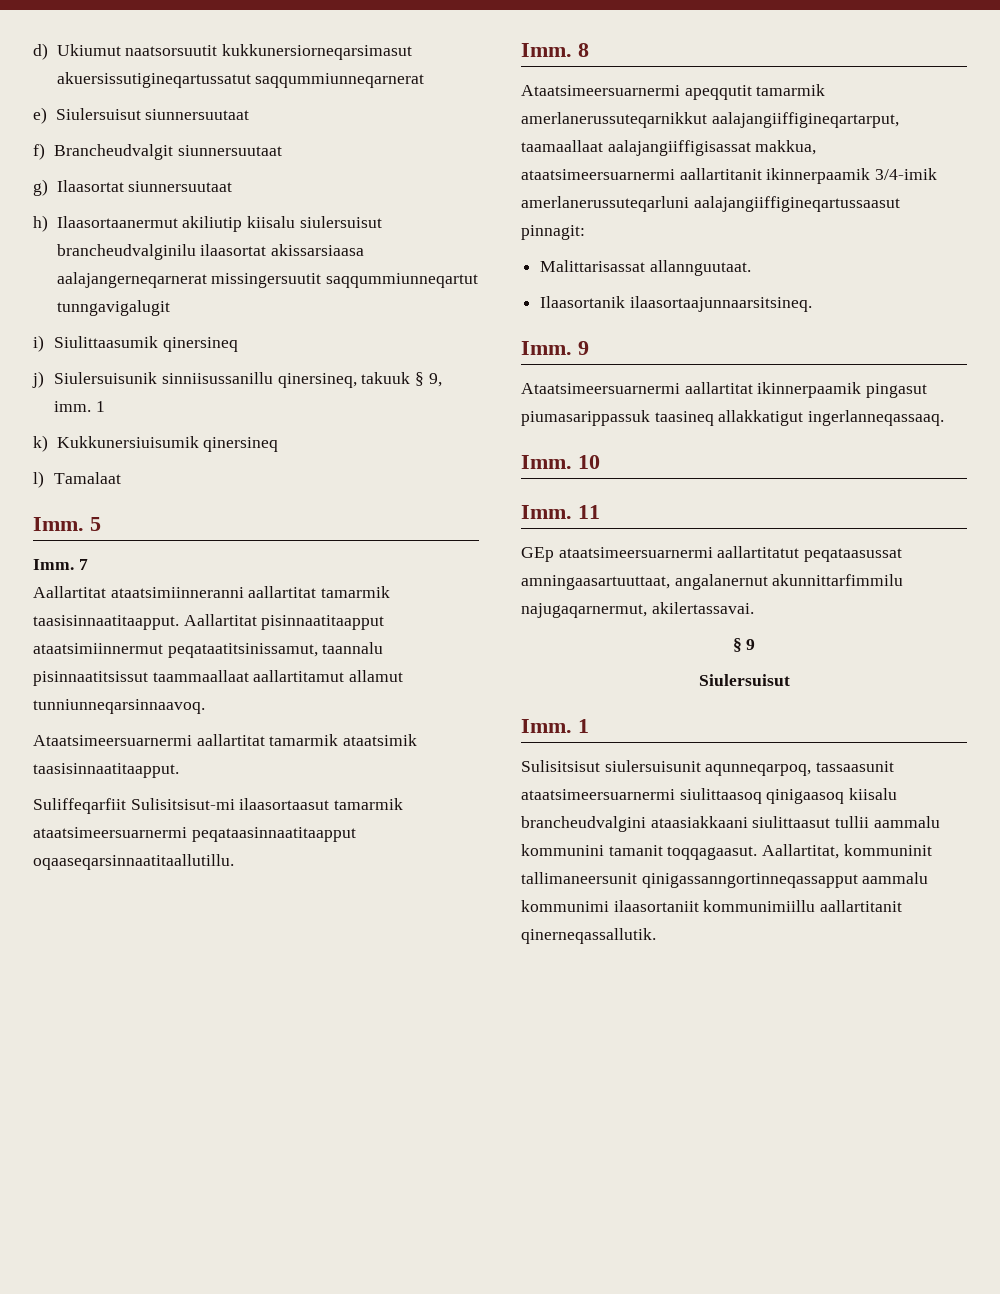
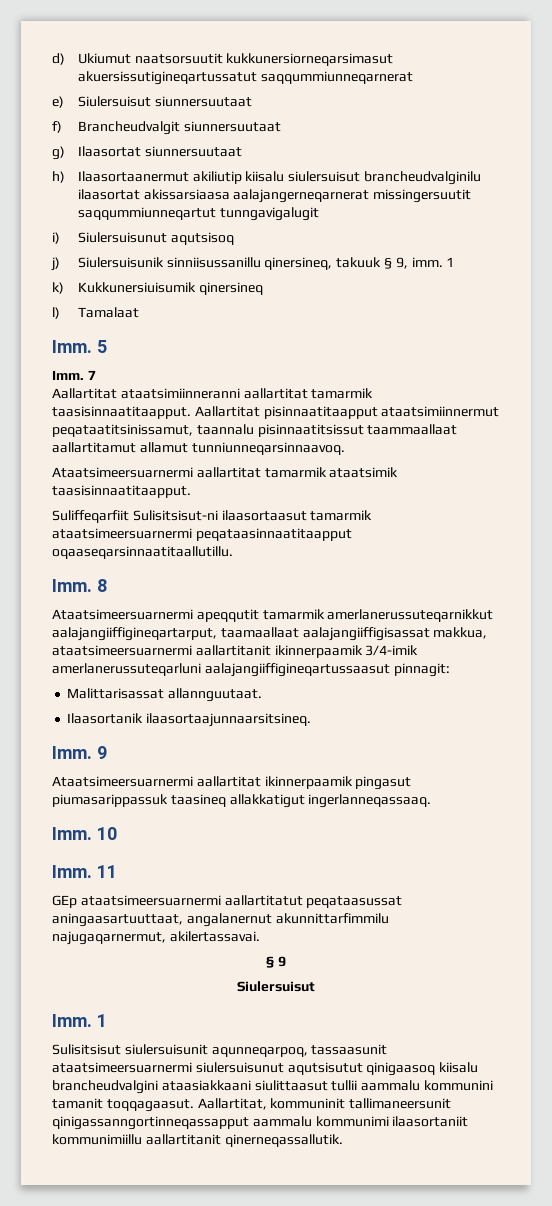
- i) Siulittaasumik qinersineq
+ i) Siulersuisunut aqutsisoq
- Suliffeqarfiit Sulisitsisut-mi ilaasortaasut tamarmik ataatsimeersuarnermi peqataasinnaatitaapput oqaaseqarsinnaatitaallutillu.
+ Suliffeqarfiit Sulisitsisut-ni ilaasortaasut tamarmik ataatsimeersuarnermi peqataasinnaatitaapput oqaaseqarsinnaatitaallutillu.
- GEp ataatsimeersuarnermi aallartitatut peqataasussat amningaasartuuttaat, angalanernut akunnittarfimmilu najugaqarnermut, akilertassavai.
+ GEp ataatsimeersuarnermi aallartitatut peqataasussat aningaasartuuttaat, angalanernut akunnittarfimmilu najugaqarnermut, akilertassavai.
- Sulisitsisut siulersuisunit aqunneqarpoq, tassaasunit ataatsimeersuarnermi siulittaasoq qinigaasoq kiisalu brancheudvalgini ataasiakkaani siulittaasut tullii aammalu kommunini tamanit toqqagaasut.
+ Sulisitsisut siulersuisunit aqunneqarpoq, tassaasunit ataatsimeersuarnermi siulersuisunut aqutsisutut qinigaasoq kiisalu brancheudvalgini ataasiakkaani siulittaasut tullii aammalu kommunini tamanit toqqagaasut.

